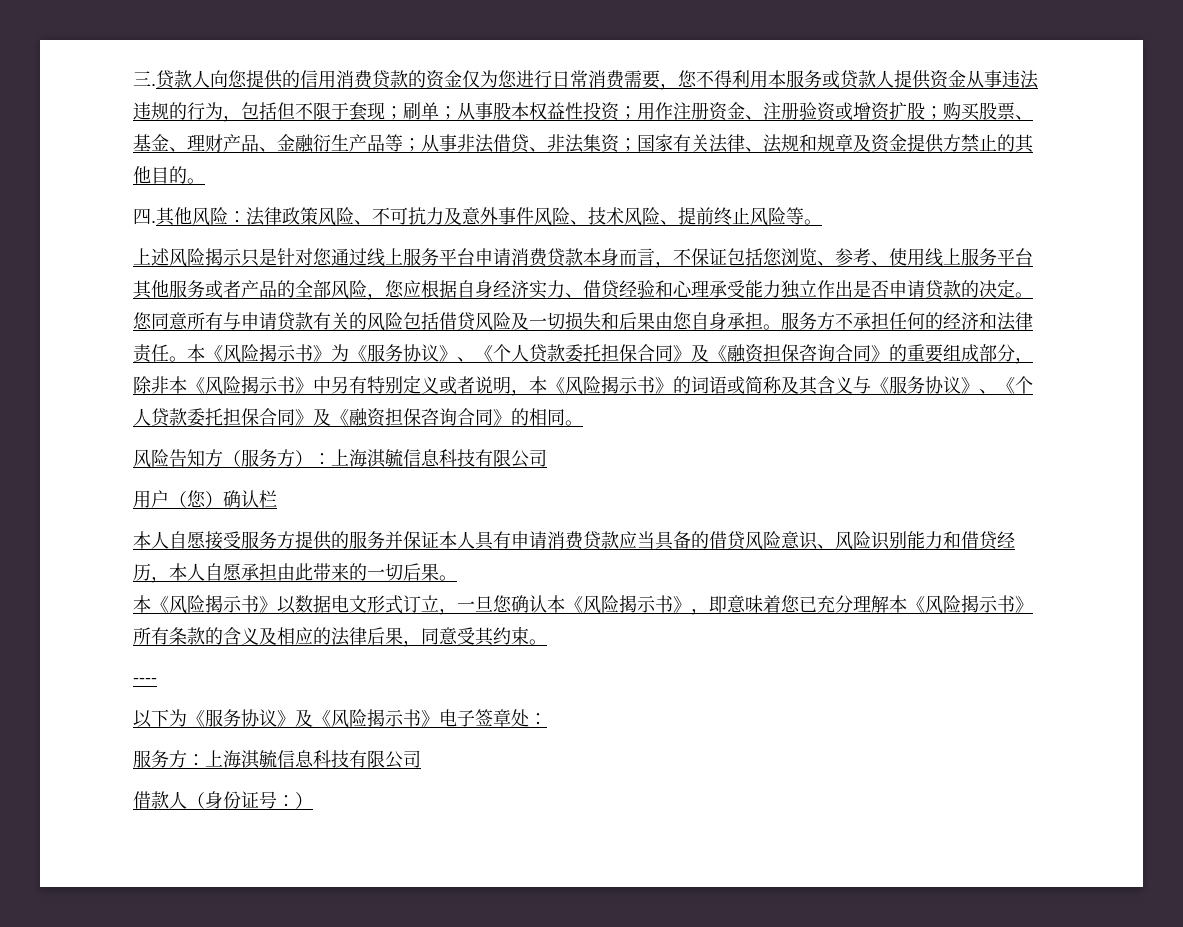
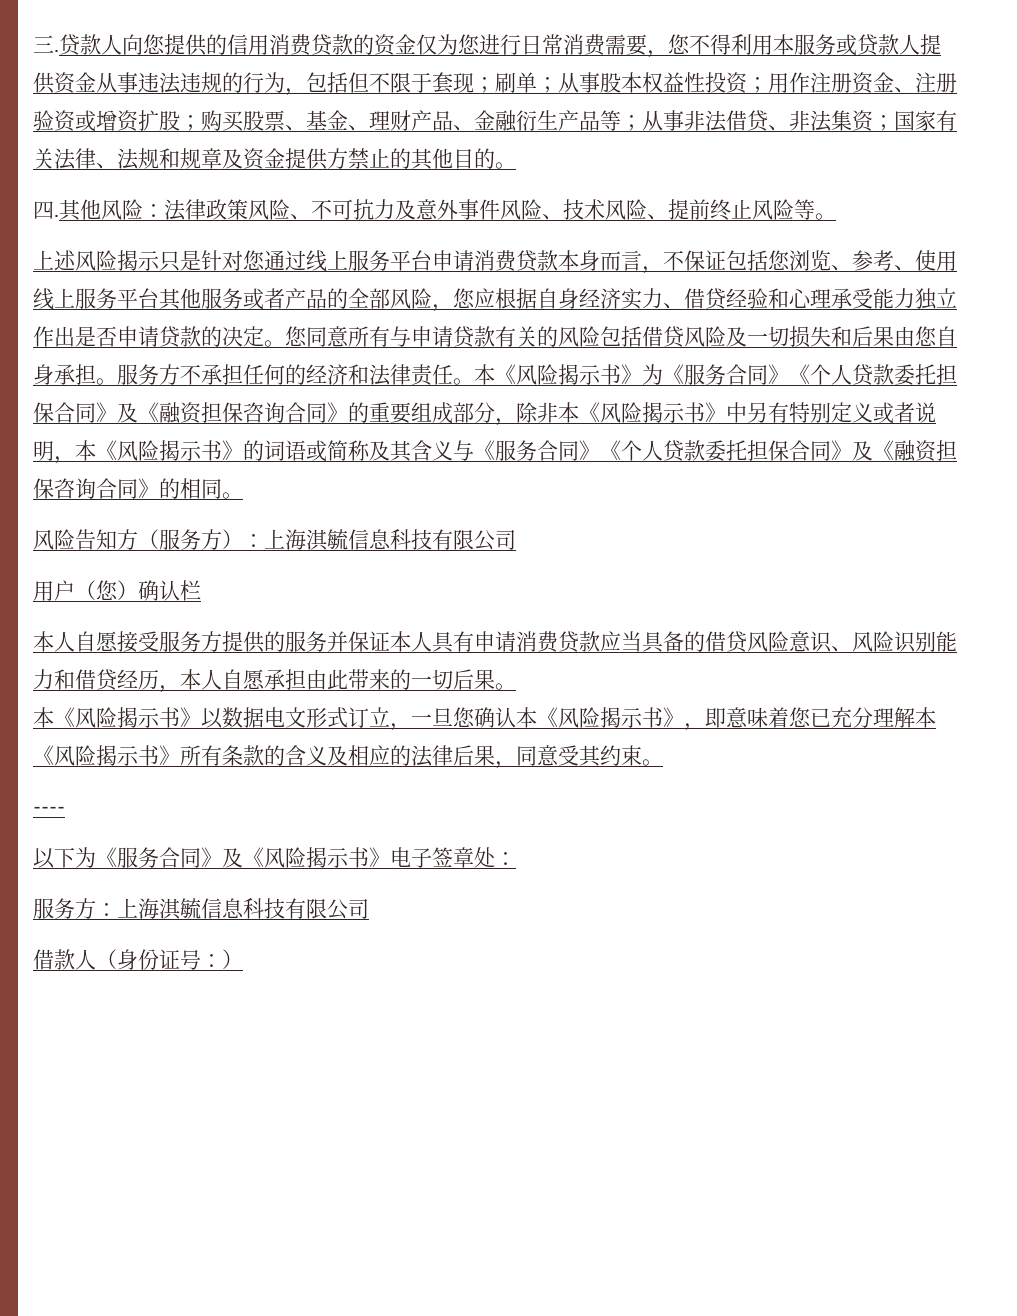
- 本《风险揭示书》为《服务协议》、《个人贷款委托担保合同》及《融资担保咨询合同》的重要组成部分，除非本《风险揭示书》中另有特别定义或者说明，本《风险揭示书》的词语或简称及其含义与《服务协议》、《个人贷款委托担保合同》及《融资担保咨询合同》的相同。
+ 本《风险揭示书》为《服务合同》《个人贷款委托担保合同》及《融资担保咨询合同》的重要组成部分，除非本《风险揭示书》中另有特别定义或者说明，本《风险揭示书》的词语或简称及其含义与《服务合同》《个人贷款委托担保合同》及《融资担保咨询合同》的相同。
- 以下为《服务协议》及《风险揭示书》电子签章处：
+ 以下为《服务合同》及《风险揭示书》电子签章处：

